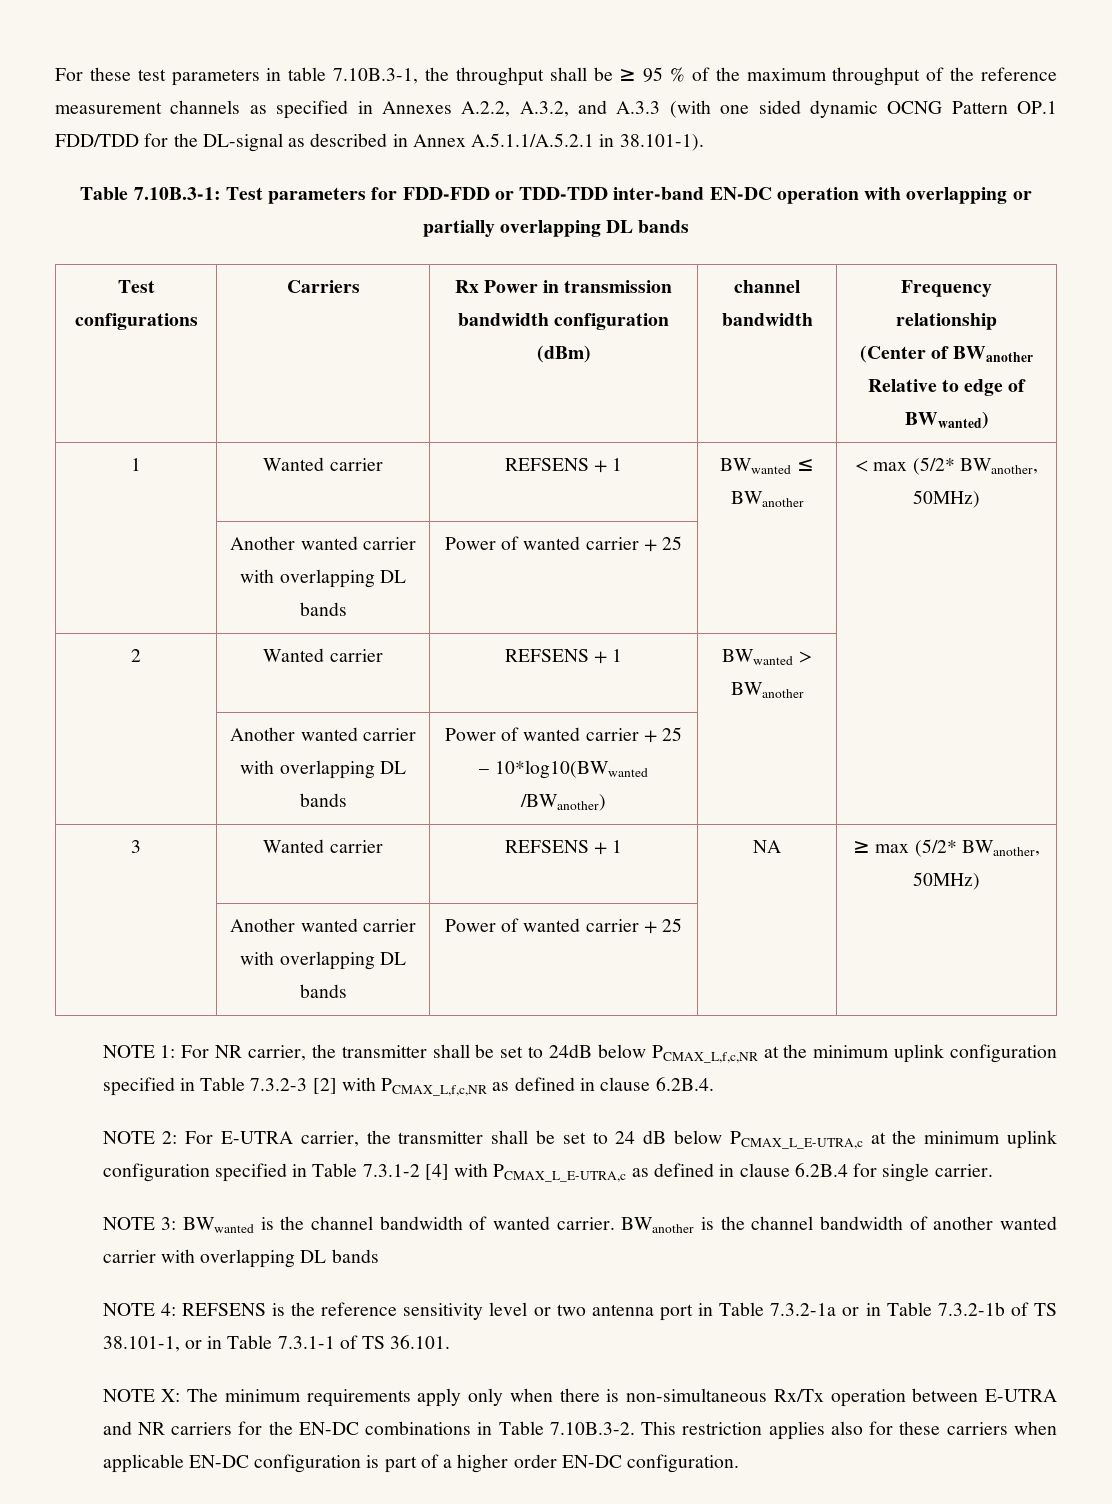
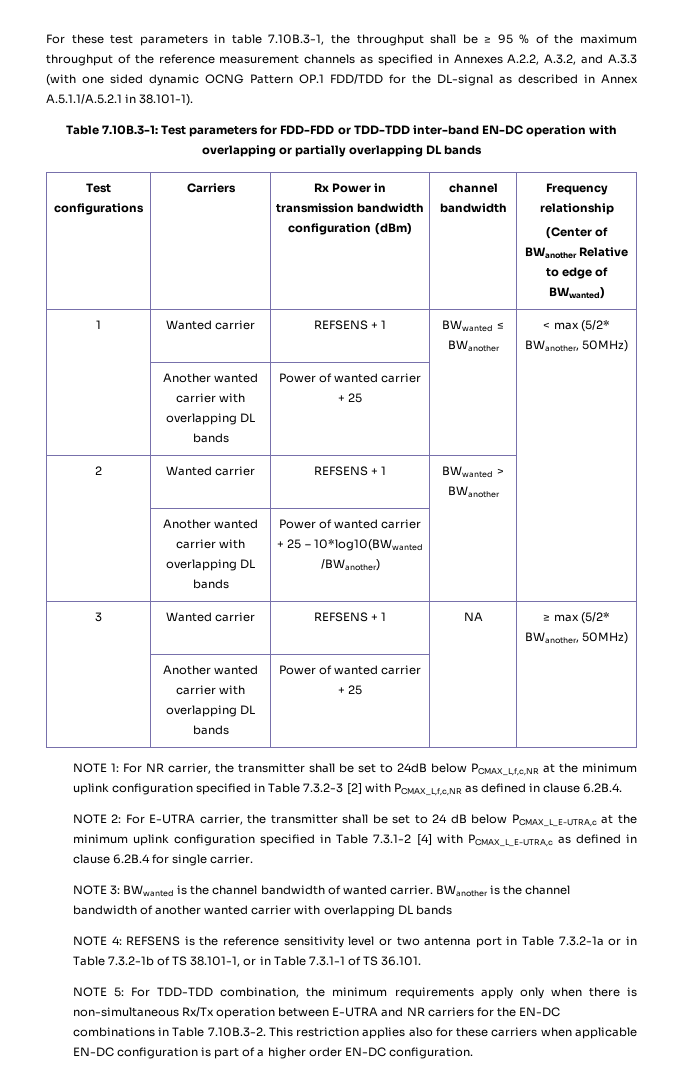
- NOTE X: The minimum requirements apply only when there is non-simultaneous Rx/Tx operation between E-UTRA and NR carriers for the EN-DC combinations in Table 7.10B.3-2. This restriction applies also for these carriers when applicable EN-DC configuration is part of a higher order EN-DC configuration.
+ NOTE 5: For TDD-TDD combination, the minimum requirements apply only when there is non-simultaneous Rx/Tx operation between E-UTRA and NR carriers for the EN-DC combinations in Table 7.10B.3-2. This restriction applies also for these carriers when applicable EN-DC configuration is part of a higher order EN-DC configuration.

